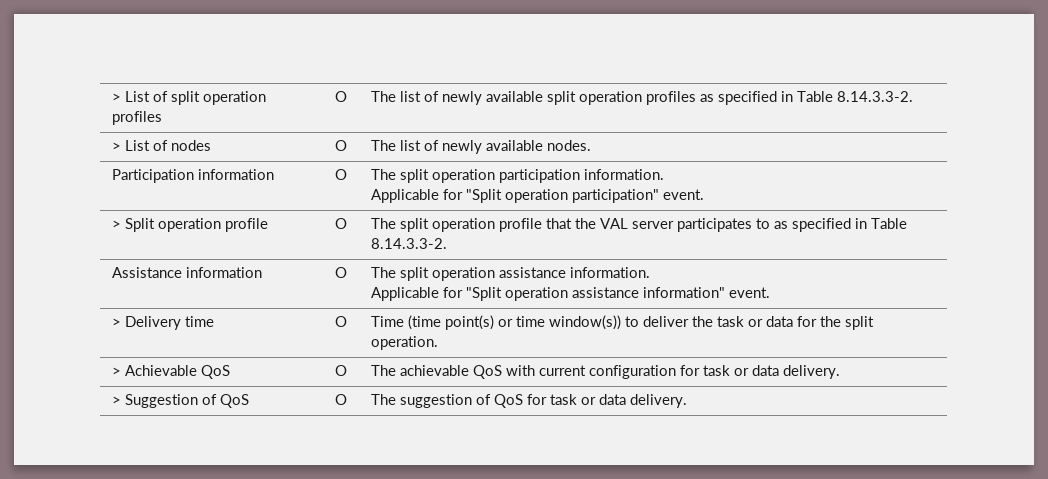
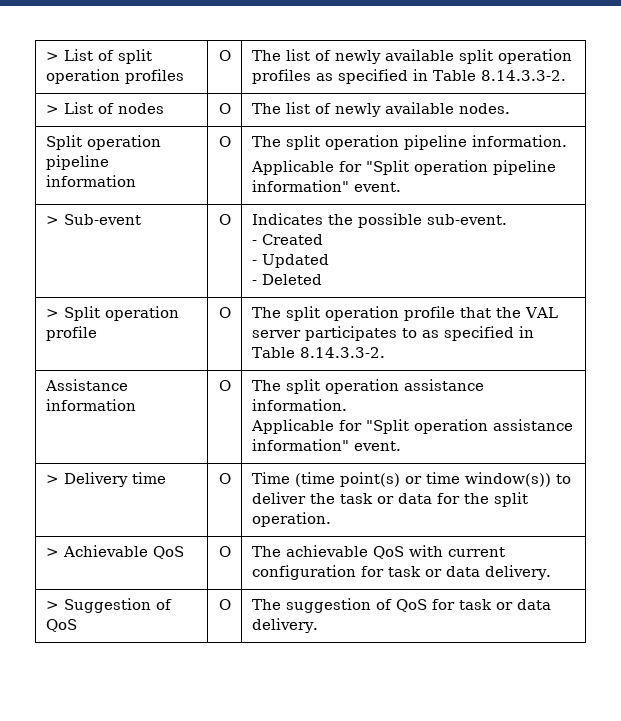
- Participation information | O | The split operation participation information.
- Applicable for "Split operation participation" event.
+ Split operation pipeline information | O | The split operation pipeline information.
+ Applicable for "Split operation pipeline information" event.
+ > Sub-event | O | Indicates the possible sub-event.
+ - Created
+ - Updated
+ - Deleted

